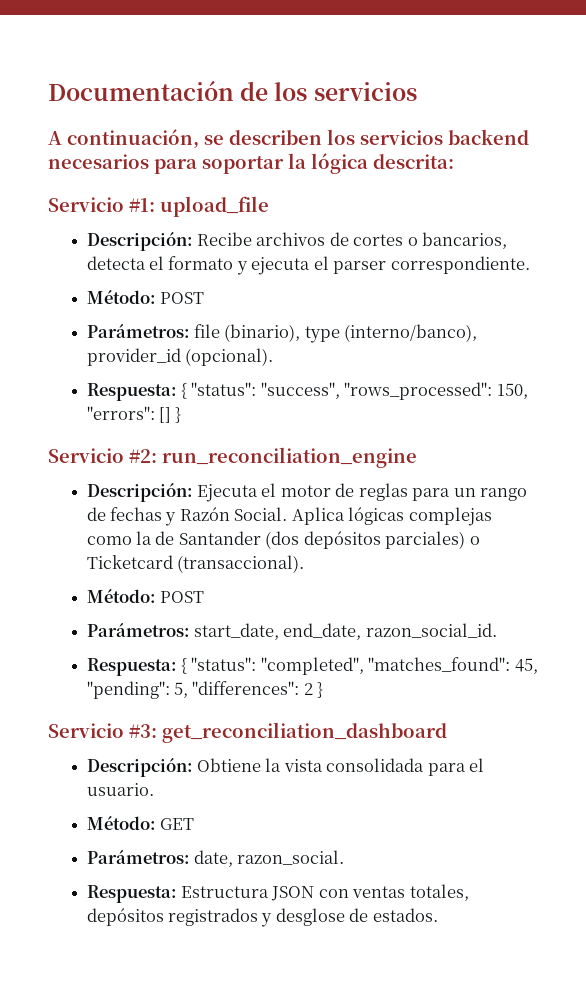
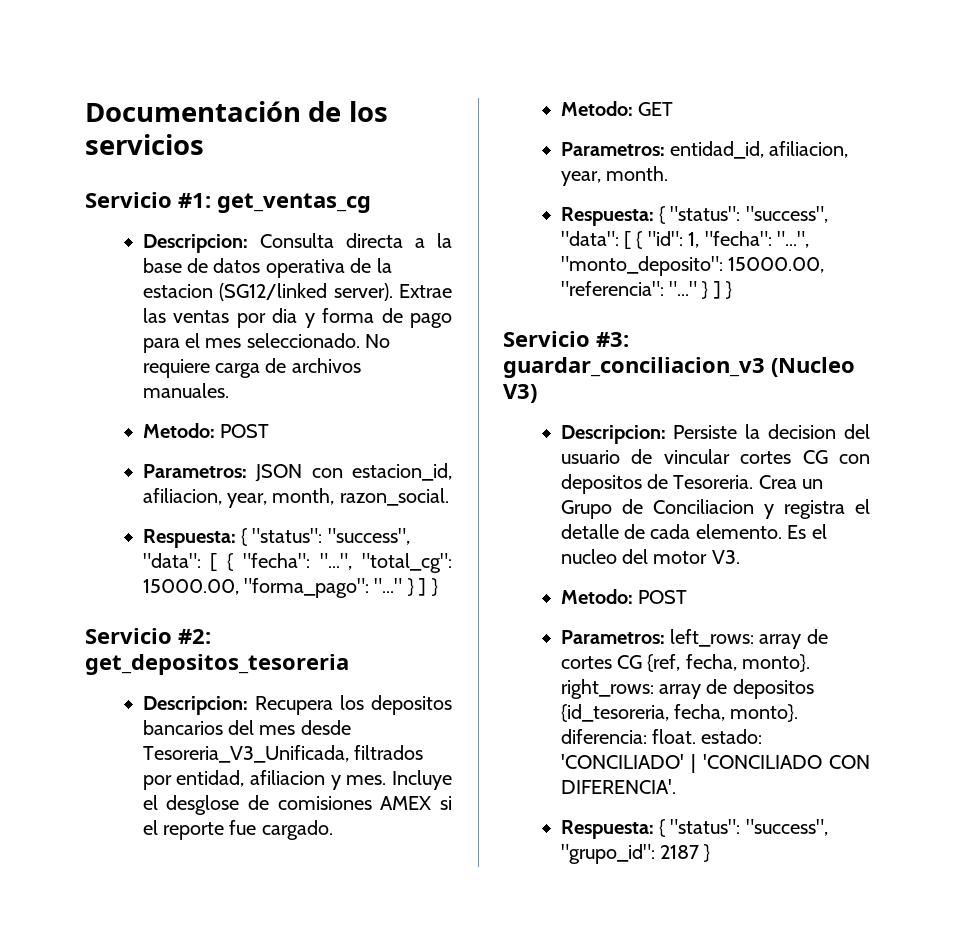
- A continuación, se describen los servicios backend necesarios para soportar la lógica descrita:
- Servicio #1: upload_file
- Descripción: Recibe archivos de cortes o bancarios, detecta el formato y ejecuta el parser correspondiente.
- Método: POST
- Parámetros: file (binario), type (interno/banco), provider_id (opcional).
- Respuesta: { "status": "success", "rows_processed": 150, "errors": [] }
- Servicio #2: run_reconciliation_engine
- Descripción: Ejecuta el motor de reglas para un rango de fechas y Razón Social. Aplica lógicas complejas como la de Santander (dos depósitos parciales) o Ticketcard (transaccional).
- Método: POST
- Parámetros: start_date, end_date, razon_social_id.
- Respuesta: { "status": "completed", "matches_found": 45, "pending": 5, "differences": 2 }
- Servicio #3: get_reconciliation_dashboard
- Descripción: Obtiene la vista consolidada para el usuario.
- Método: GET
- Parámetros: date, razon_social.
- Respuesta: Estructura JSON con ventas totales, depósitos registrados y desglose de estados.
+ Servicio #1: get_ventas_cg
+ Descripcion: Consulta directa a la base de datos operativa de la estacion (SG12/linked server). Extrae las ventas por dia y forma de pago para el mes seleccionado. No requiere carga de archivos manuales.
+ Metodo: POST
+ Parametros: JSON con estacion_id, afiliacion, year, month, razon_social.
+ Respuesta: { "status": "success", "data": [ { "fecha": "...", "total_cg": 15000.00, "forma_pago": "..." } ] }
+ Servicio #2: get_depositos_tesoreria
+ Descripcion: Recupera los depositos bancarios del mes desde Tesoreria_V3_Unificada, filtrados por entidad, afiliacion y mes. Incluye el desglose de comisiones AMEX si el reporte fue cargado.
+ Metodo: GET
+ Parametros: entidad_id, afiliacion, year, month.
+ Respuesta: { "status": "success", "data": [ { "id": 1, "fecha": "...", "monto_deposito": 15000.00, "referencia": "..." } ] }
+ Servicio #3: guardar_conciliacion_v3 (Nucleo V3)
+ Descripcion: Persiste la decision del usuario de vincular cortes CG con depositos de Tesoreria. Crea un Grupo de Conciliacion y registra el detalle de cada elemento. Es el nucleo del motor V3.
+ Metodo: POST
+ Parametros: left_rows: array de cortes CG {ref, fecha, monto}. right_rows: array de depositos {id_tesoreria, fecha, monto}. diferencia: float. estado: 'CONCILIADO' | 'CONCILIADO CON DIFERENCIA'.
+ Respuesta: { "status": "success", "grupo_id": 2187 }

